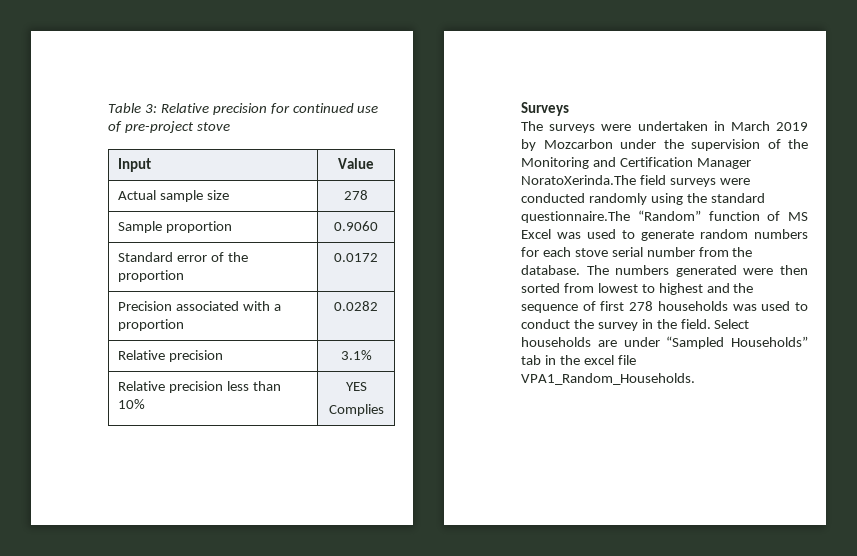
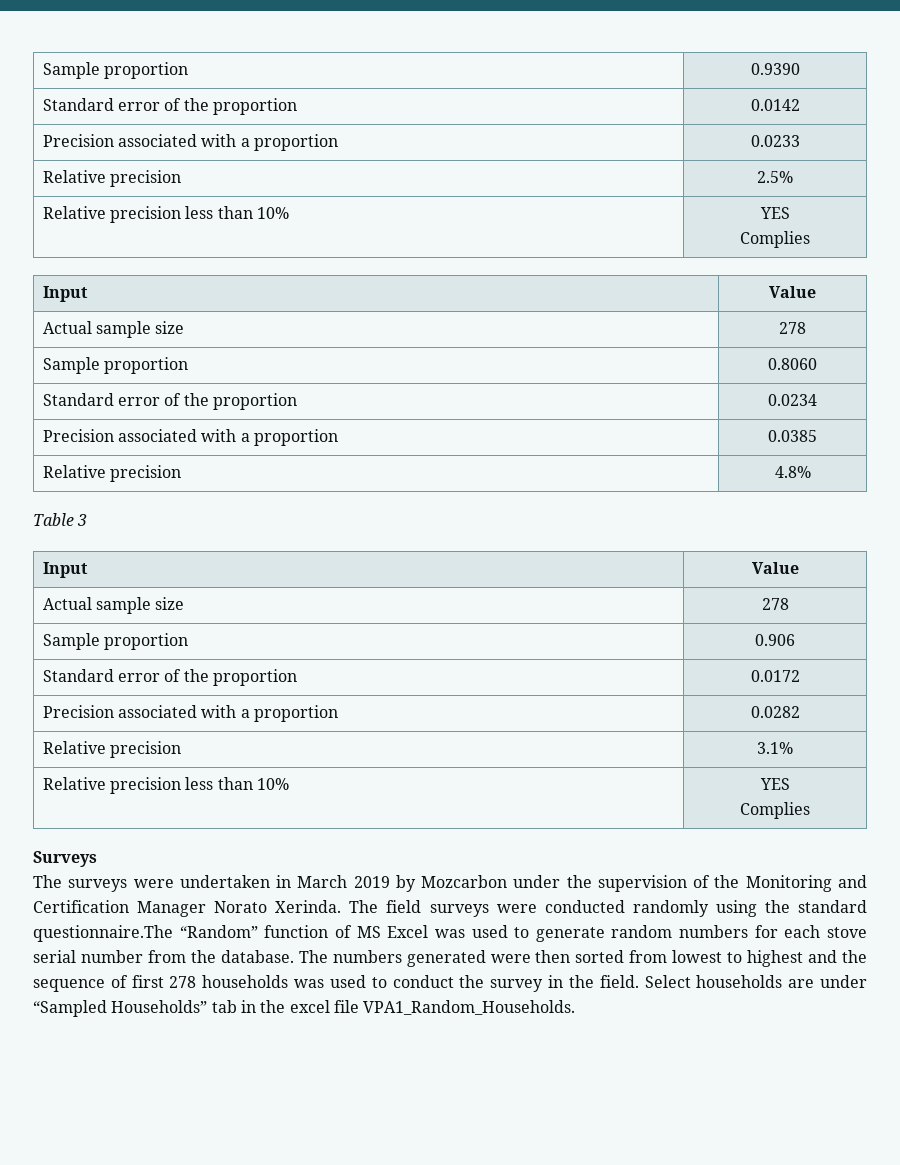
- Table 3: Relative precision for continued use of pre-project stove
+ Sample proportion | 0.9390
+ Standard error of the proportion | 0.0142
+ Precision associated with a proportion | 0.0233
+ Relative precision | 2.5%
+ Relative precision less than 10% | YES
+ Complies
  Input | Value
  Actual sample size | 278
- Sample proportion | 0.9060
+ Sample proportion | 0.8060
+ Standard error of the proportion | 0.0234
+ Precision associated with a proportion | 0.0385
+ Relative precision | 4.8%
+ Table 3
+ Input | Value
+ Actual sample size | 278
+ Sample proportion | 0.906
- The surveys were undertaken in March 2019 by Mozcarbon under the supervision of the Monitoring and Certification Manager NoratoXerinda.The field surveys were conducted randomly using the standard questionnaire.The “Random” function of MS Excel was used to generate random numbers for each stove serial number from the database.
+ The surveys were undertaken in March 2019 by Mozcarbon under the supervision of the Monitoring and Certification Manager Norato Xerinda. The field surveys were conducted randomly using the standard questionnaire.The “Random” function of MS Excel was used to generate random numbers for each stove serial number from the database.

